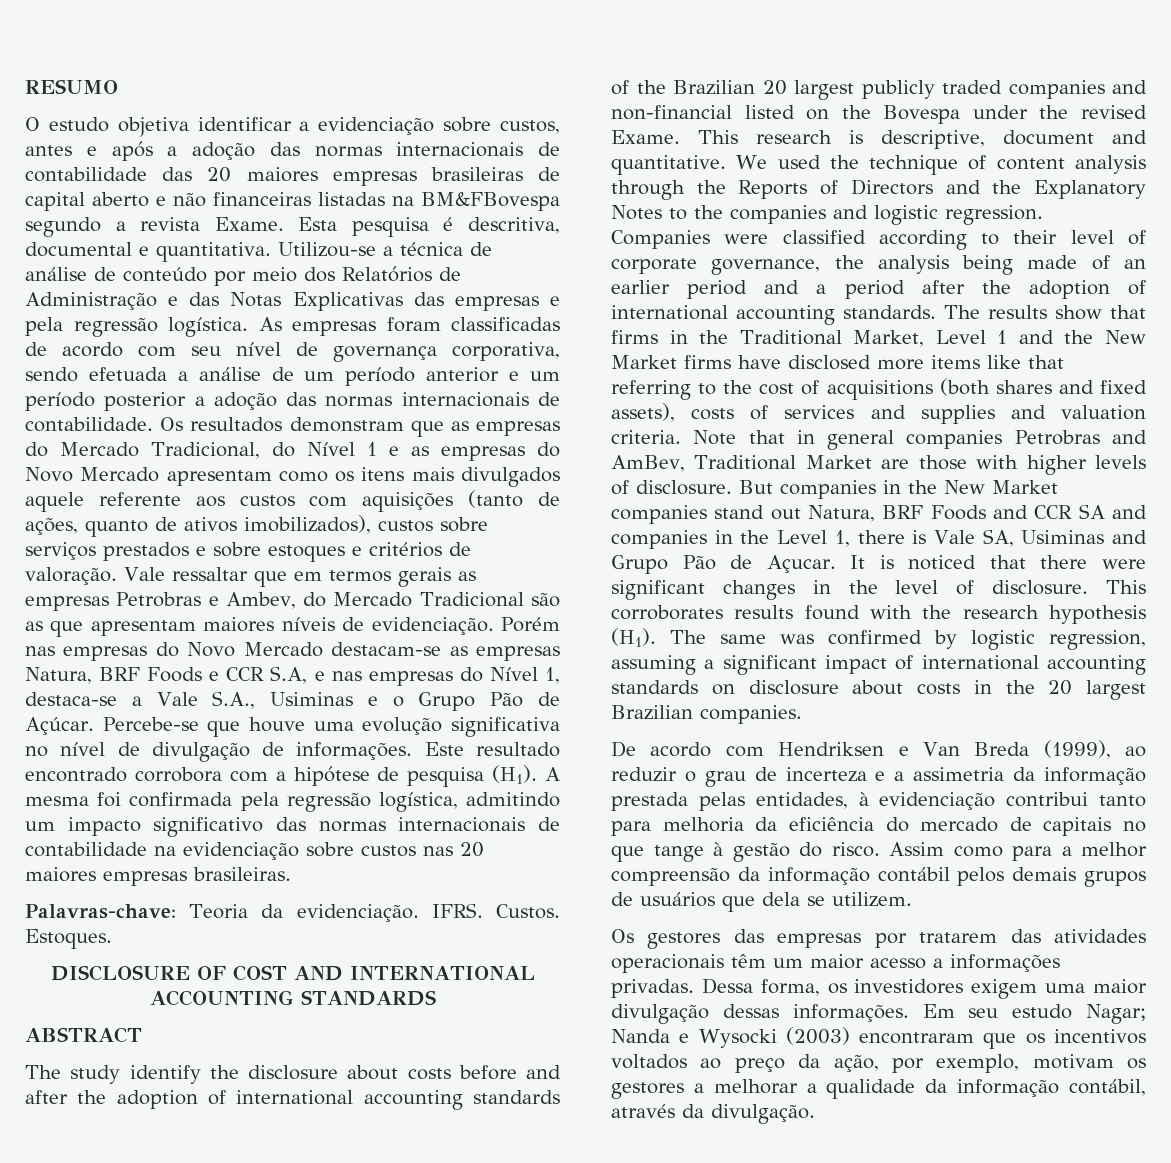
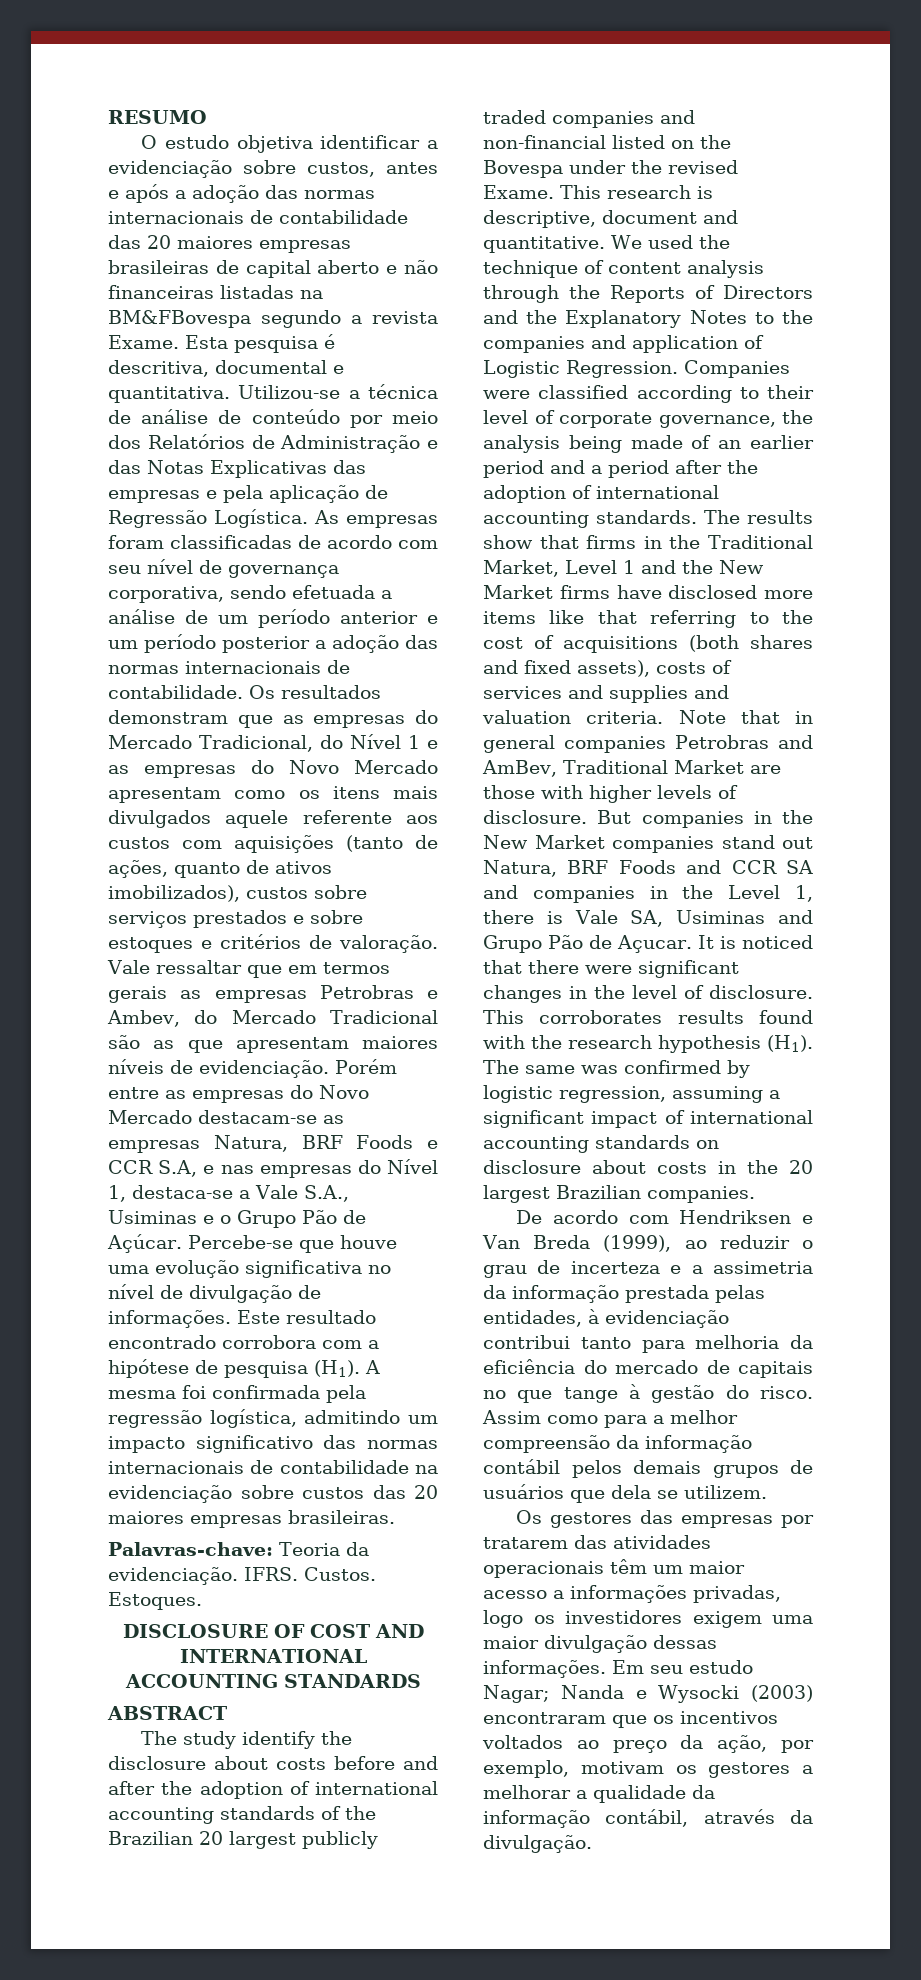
- Utilizou-se a técnica de análise de conteúdo por meio dos Relatórios de Administração e das Notas Explicativas das empresas e pela regressão logística.
+ Utilizou-se a técnica de análise de conteúdo por meio dos Relatórios de Administração e das Notas Explicativas das empresas e pela aplicação de Regressão Logística.
- Porém nas empresas do Novo Mercado destacam-se as empresas Natura, BRF Foods e CCR S.A, e nas empresas do Nível 1, destaca-se a Vale S.A., Usiminas e o Grupo Pão de Açúcar.
+ Porém entre as empresas do Novo Mercado destacam-se as empresas Natura, BRF Foods e CCR S.A, e nas empresas do Nível 1, destaca-se a Vale S.A., Usiminas e o Grupo Pão de Açúcar.
- Este resultado encontrado corrobora com a hipótese de pesquisa (H1). A mesma foi confirmada pela regressão logística, admitindo um impacto significativo das normas internacionais de contabilidade na evidenciação sobre custos nas 20 maiores empresas brasileiras.
+ Este resultado encontrado corrobora com a hipótese de pesquisa (H1). A mesma foi confirmada pela regressão logística, admitindo um impacto significativo das normas internacionais de contabilidade na evidenciação sobre custos das 20 maiores empresas brasileiras.
- We used the technique of content analysis through the Reports of Directors and the Explanatory Notes to the companies and logistic regression.
+ We used the technique of content analysis through the Reports of Directors and the Explanatory Notes to the companies and application of Logistic Regression.
- Os gestores das empresas por tratarem das atividades operacionais têm um maior acesso a informações privadas. Dessa forma, os investidores exigem uma maior divulgação dessas informações.
+ Os gestores das empresas por tratarem das atividades operacionais têm um maior acesso a informações privadas, logo os investidores exigem uma maior divulgação dessas informações.

